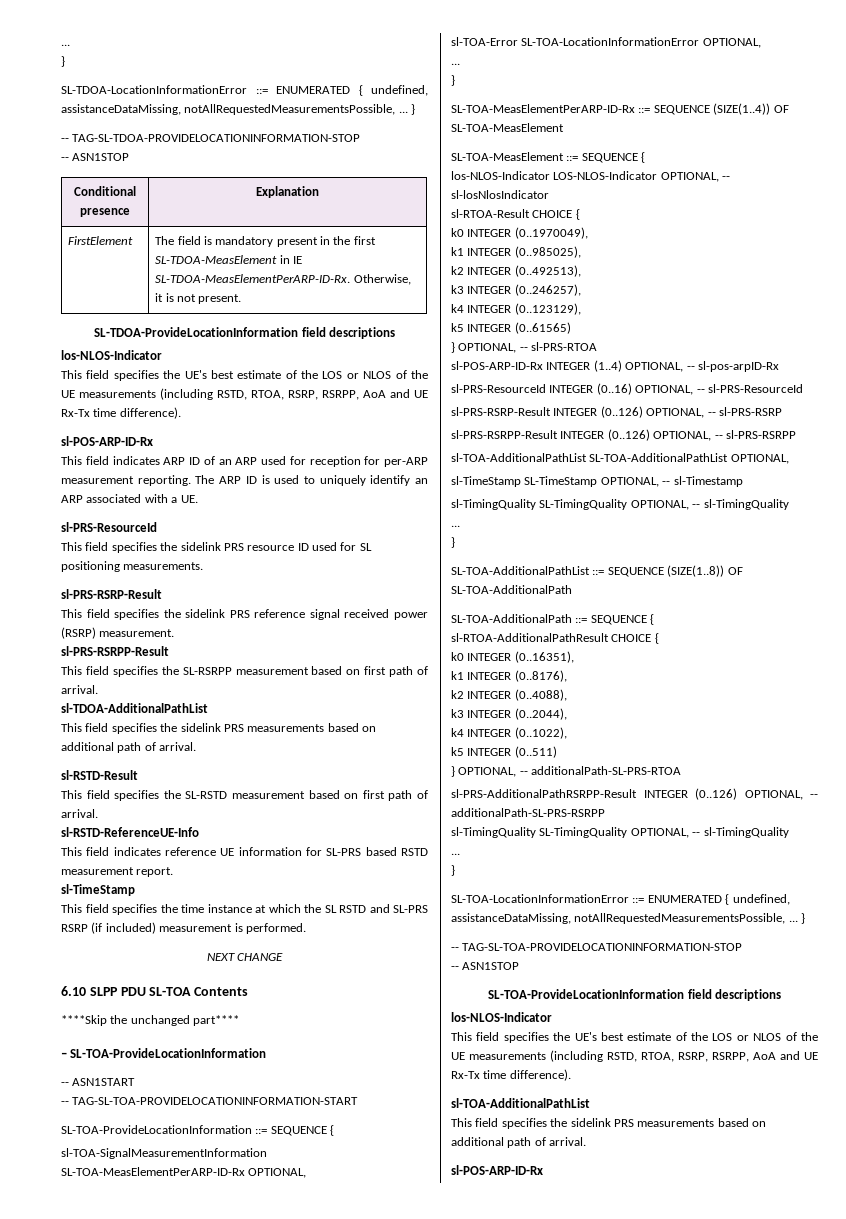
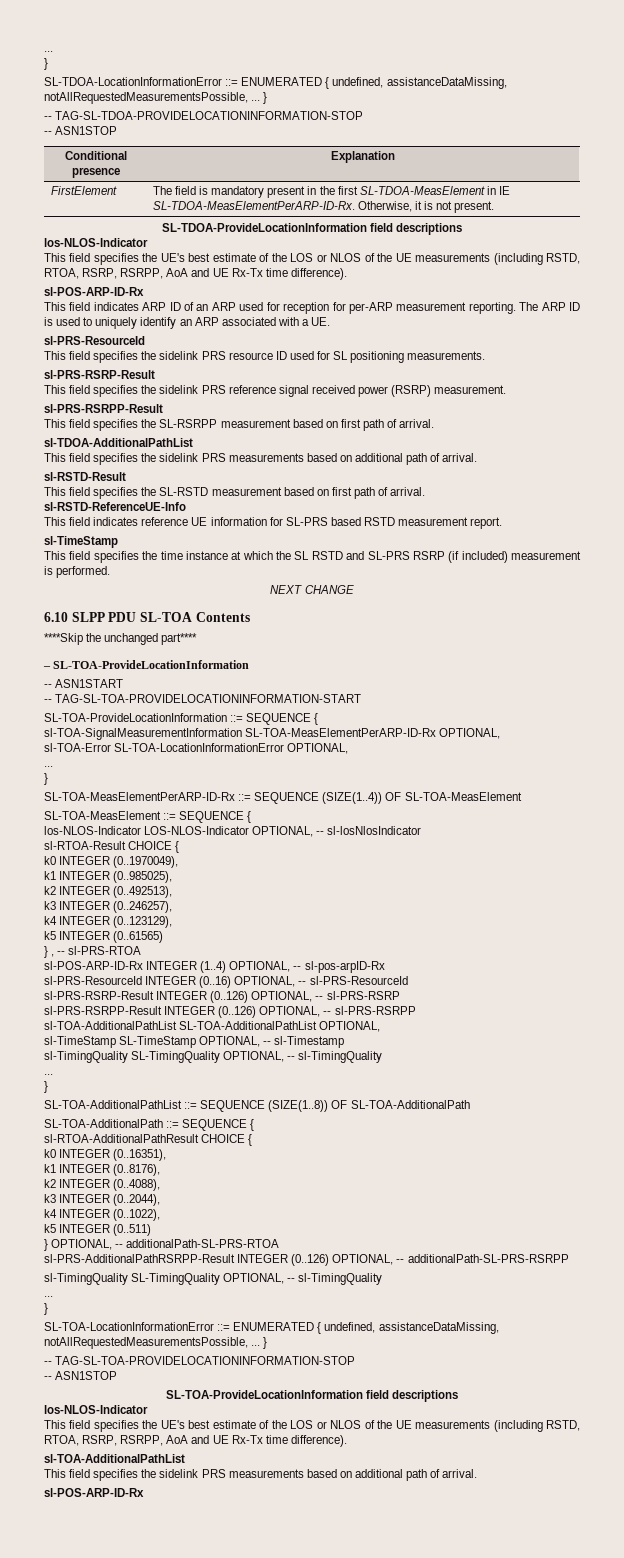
- } OPTIONAL, -- sl-PRS-RTOA
+ } , -- sl-PRS-RTOA

